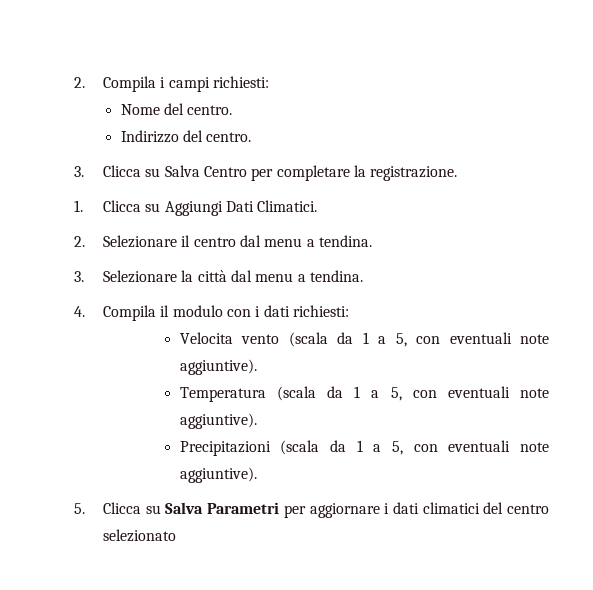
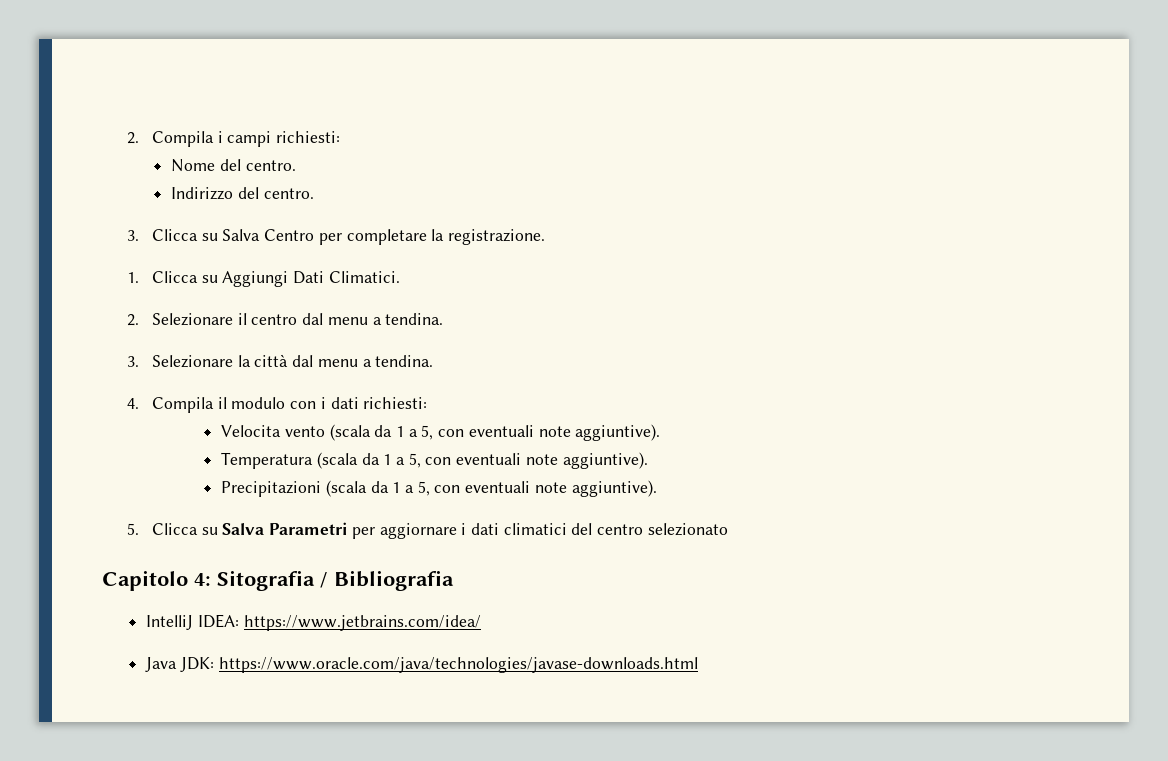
+ Capitolo 4: Sitografia / Bibliografia
+ IntelliJ IDEA: https://www.jetbrains.com/idea/
+ Java JDK: https://www.oracle.com/java/technologies/javase-downloads.html

